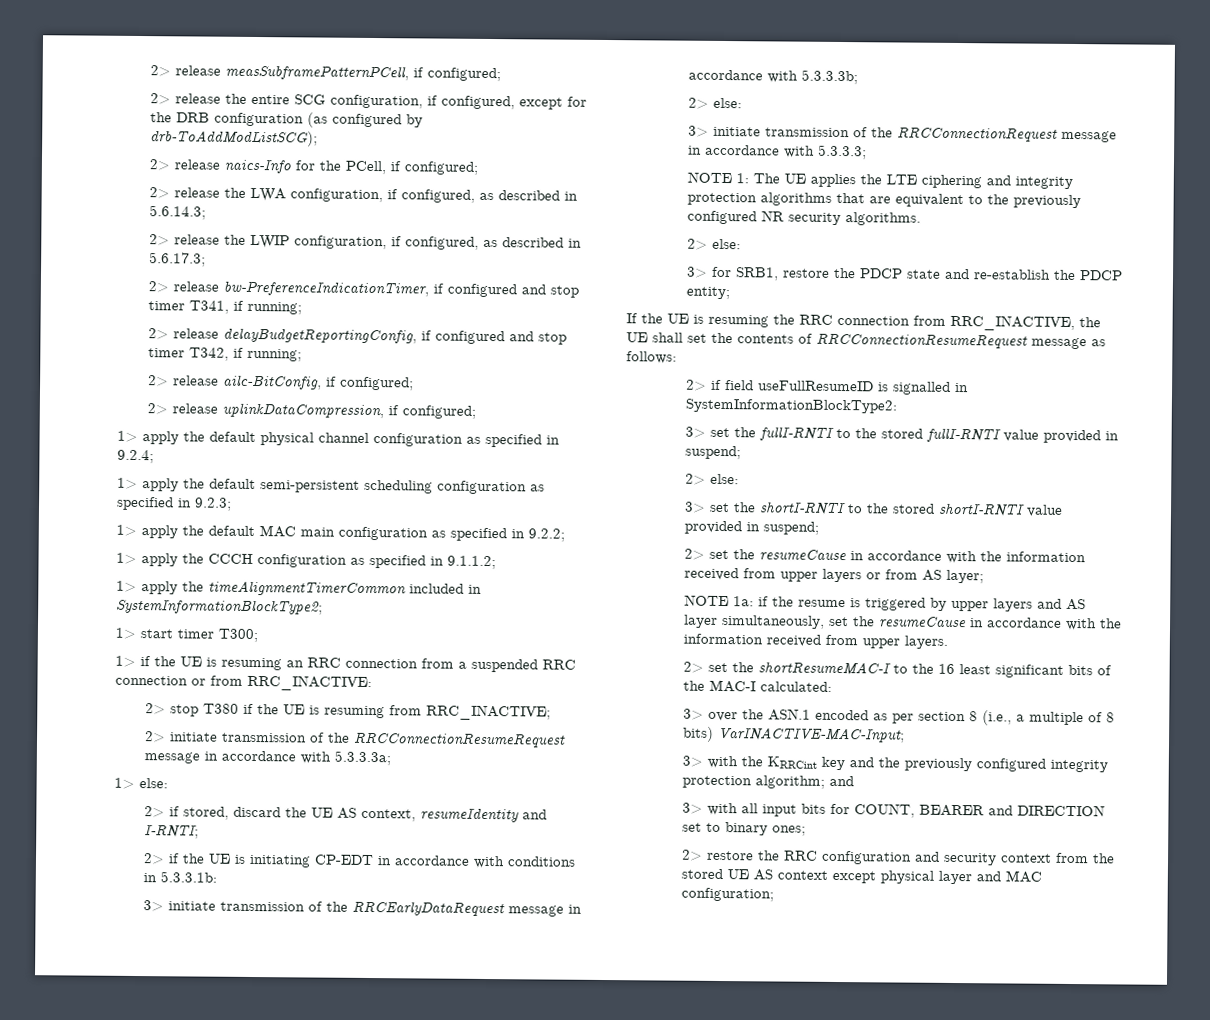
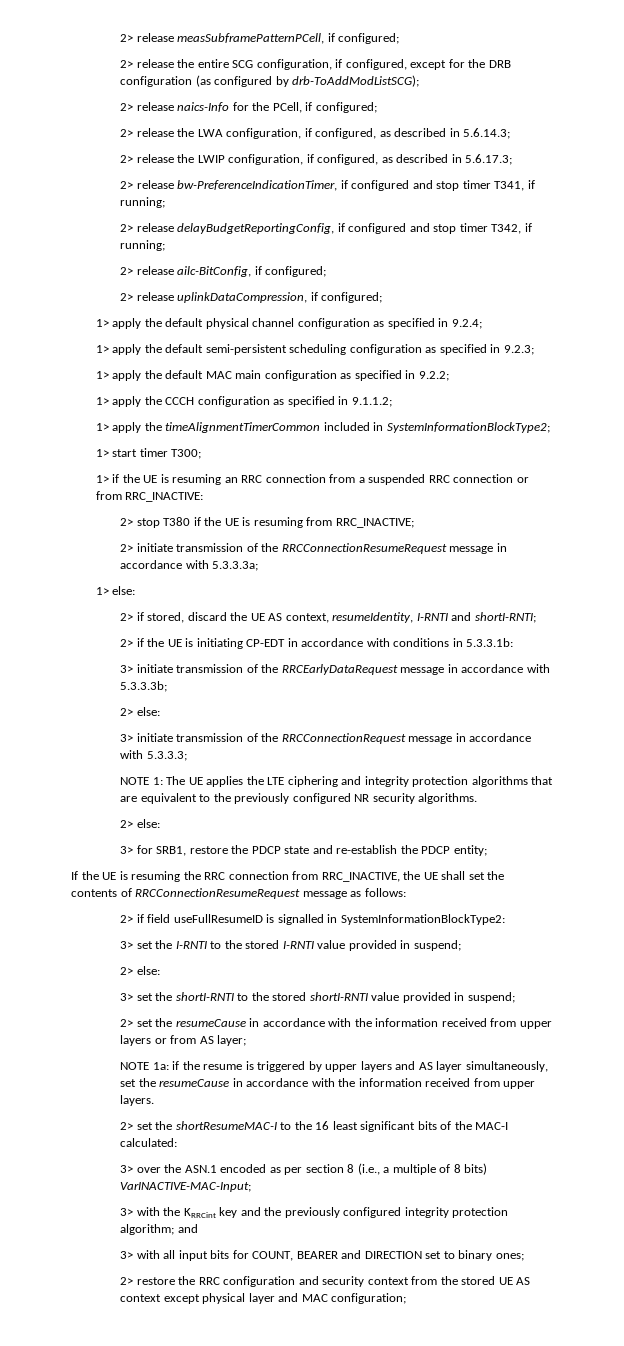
- 2> if stored, discard the UE AS context, resumeIdentity and I-RNTI;
+ 2> if stored, discard the UE AS context, resumeIdentity, I-RNTI and shortI-RNTI;
- 3> set the fullI-RNTI to the stored fullI-RNTI value provided in suspend;
+ 3> set the I-RNTI to the stored I-RNTI value provided in suspend;

